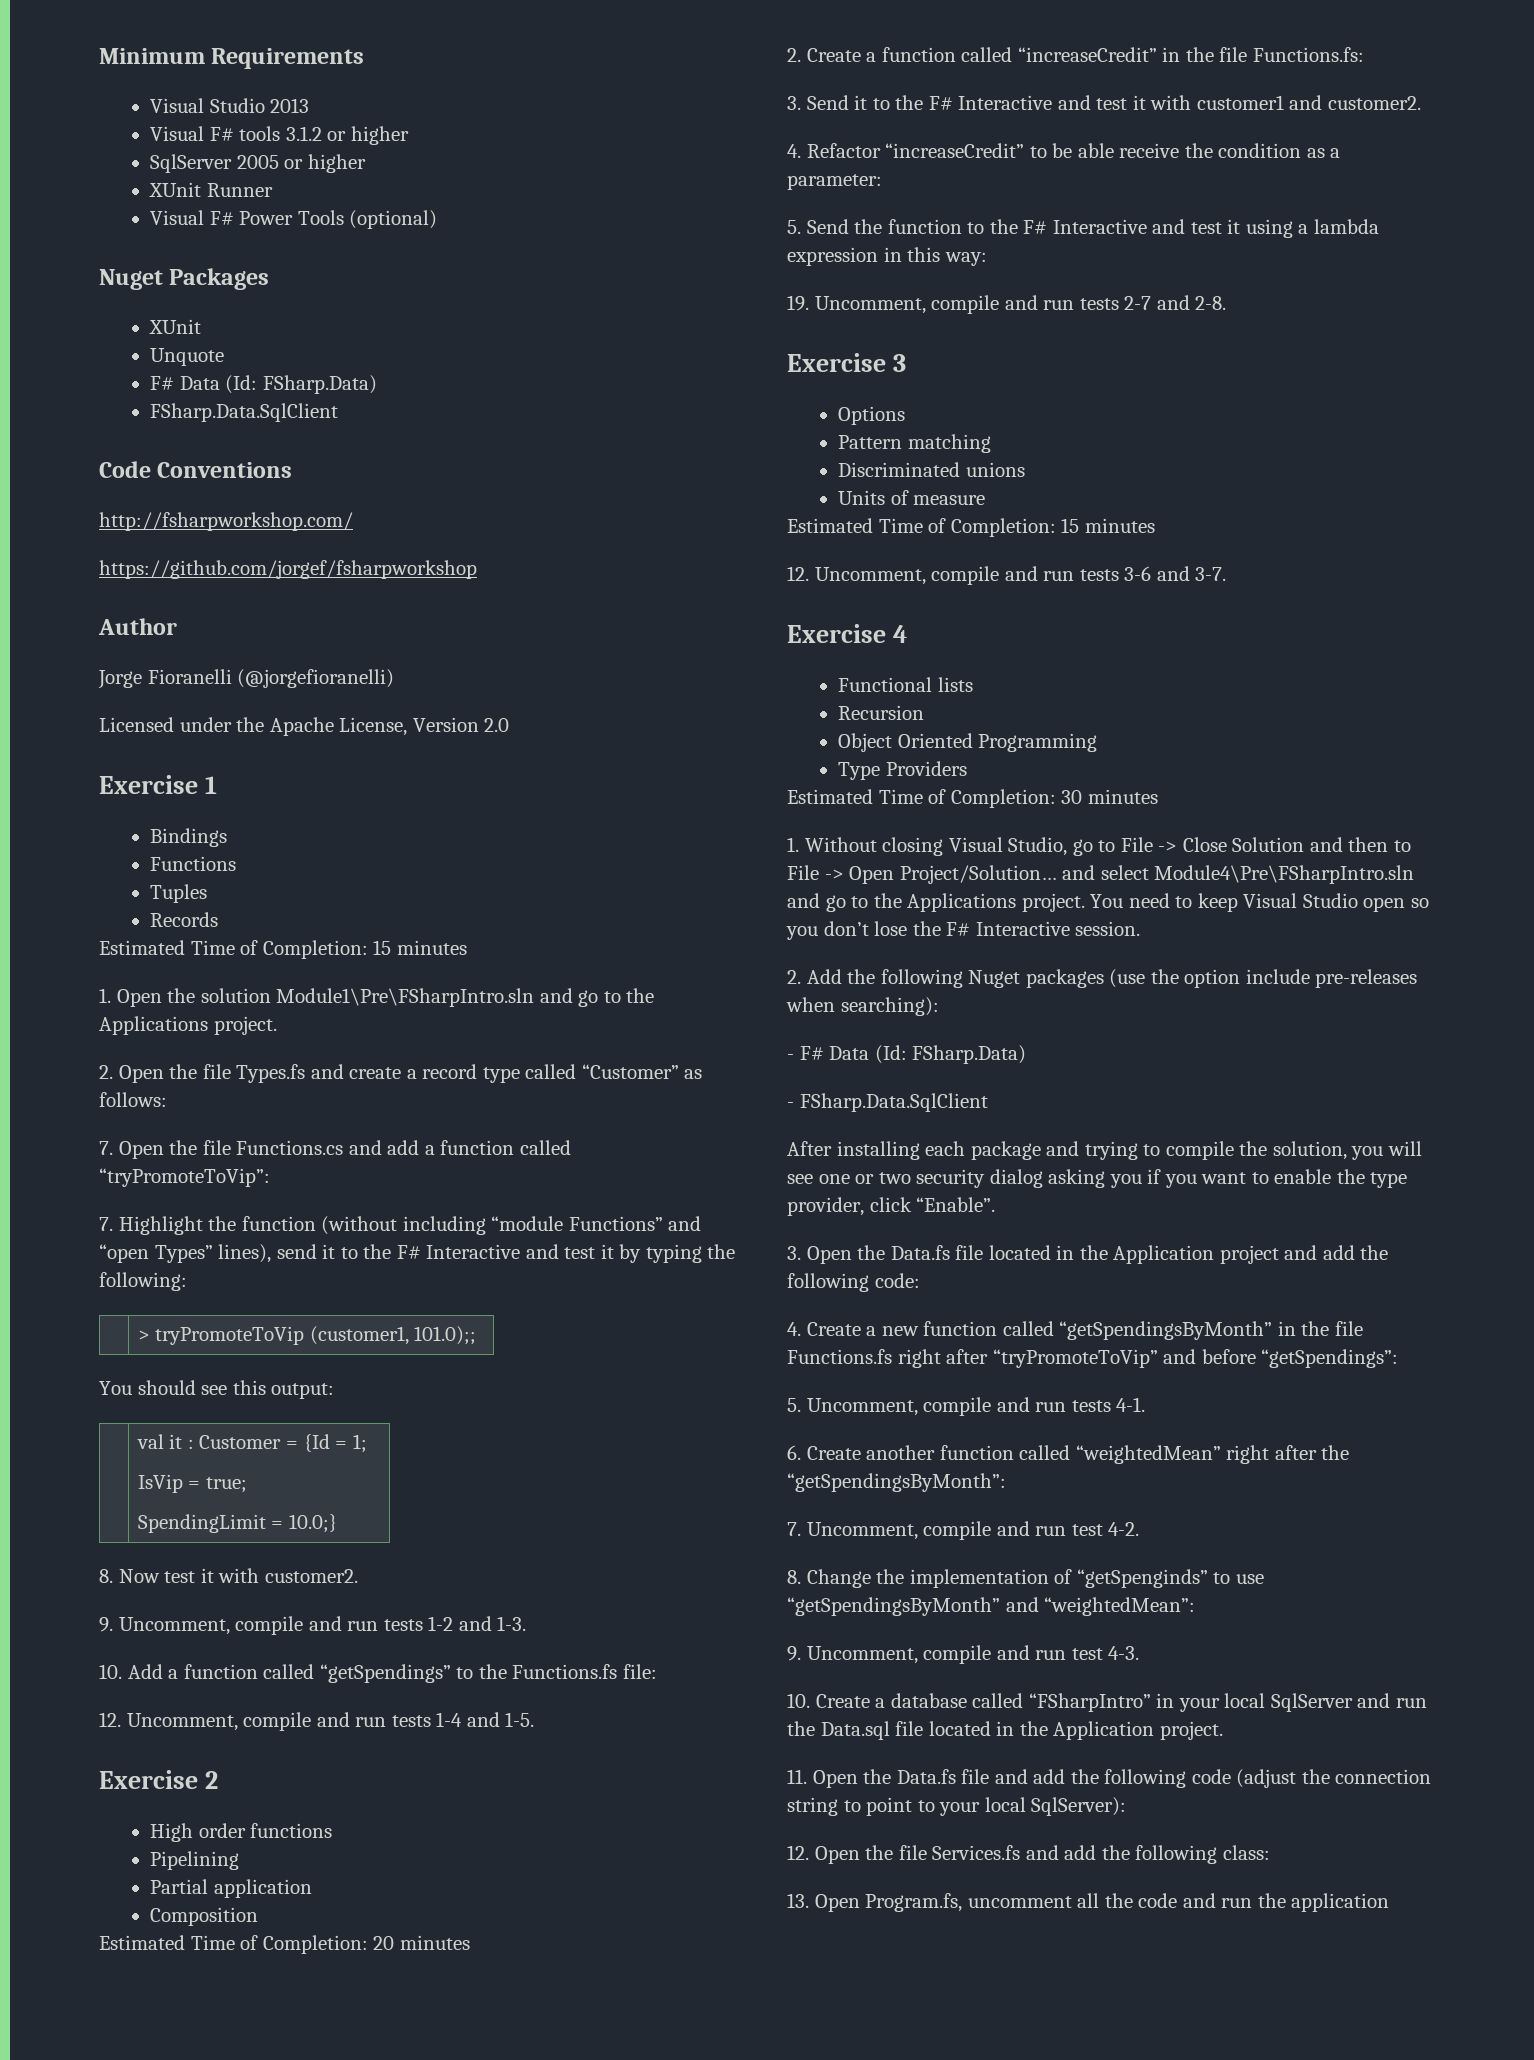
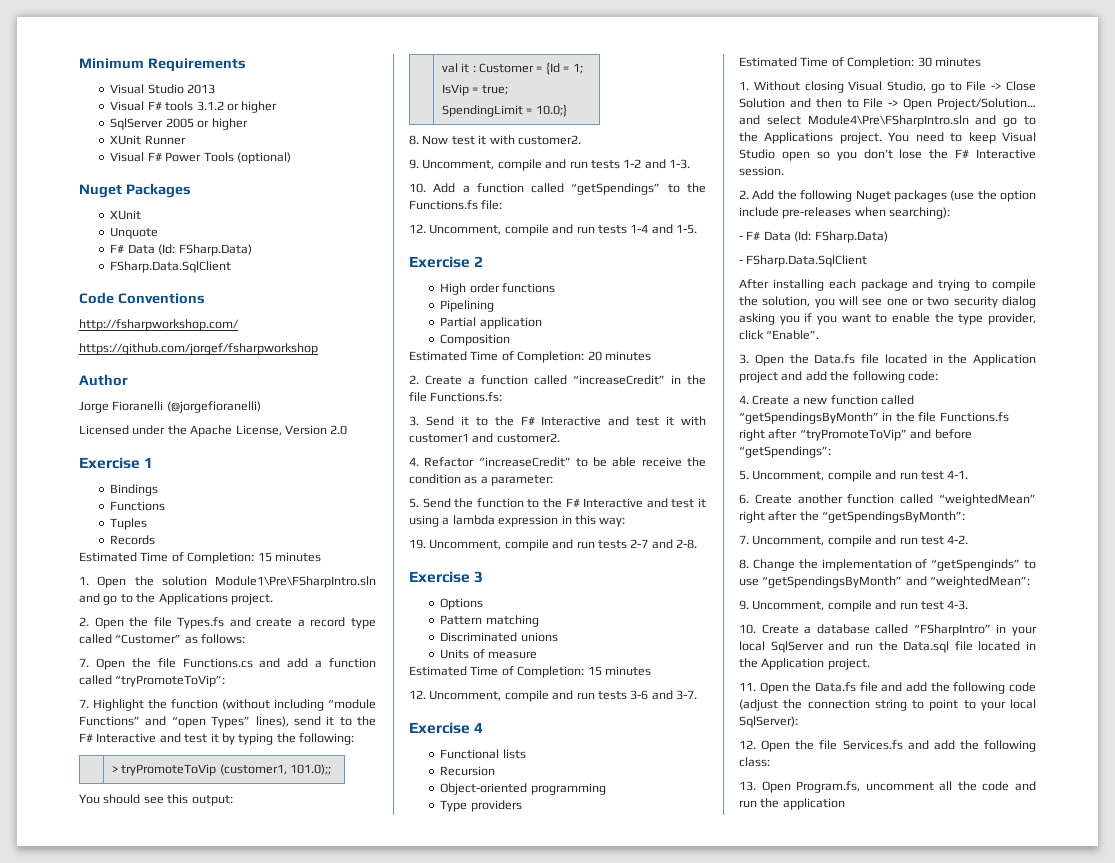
- Object Oriented Programming
+ Object-oriented programming
- Type Providers
+ Type providers
- 5. Uncomment, compile and run tests 4-1.
+ 5. Uncomment, compile and run test 4-1.

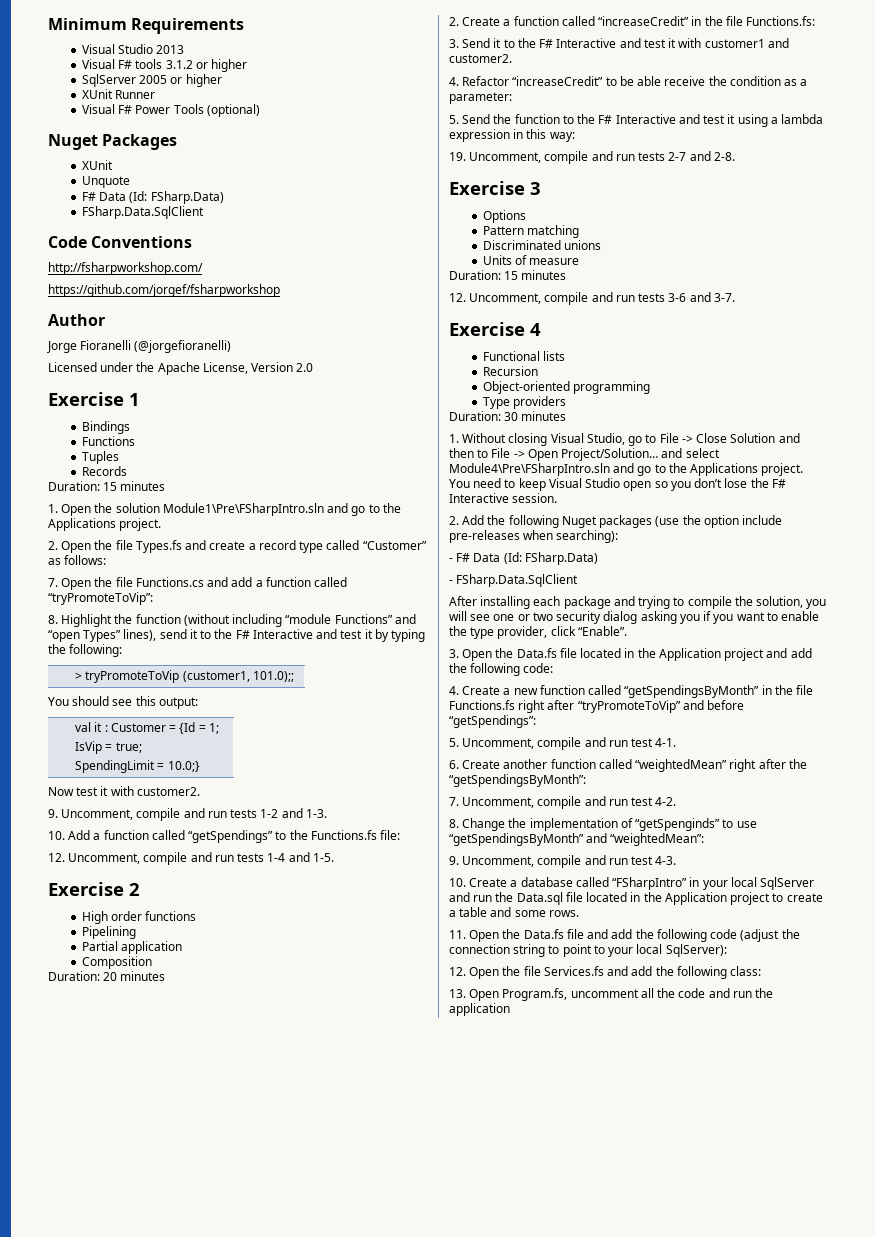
  Records
- Estimated Time of Completion: 15 minutes
+ Duration: 15 minutes
- 7. Highlight the function (without including “module Functions” and “open Types” lines), send it to the F# Interactive and test it by typing the following:
+ 8. Highlight the function (without including “module Functions” and “open Types” lines), send it to the F# Interactive and test it by typing the following:
- 8. Now test it with customer2.
+ Now test it with customer2.
- Estimated Time of Completion: 20 minutes
+ Duration: 20 minutes
  Units of measure
- Estimated Time of Completion: 15 minutes
+ Duration: 15 minutes
- Estimated Time of Completion: 30 minutes
+ Duration: 30 minutes
- 10. Create a database called “FSharpIntro” in your local SqlServer and run the Data.sql file located in the Application project.
+ 10. Create a database called “FSharpIntro” in your local SqlServer and run the Data.sql file located in the Application project to create a table and some rows.

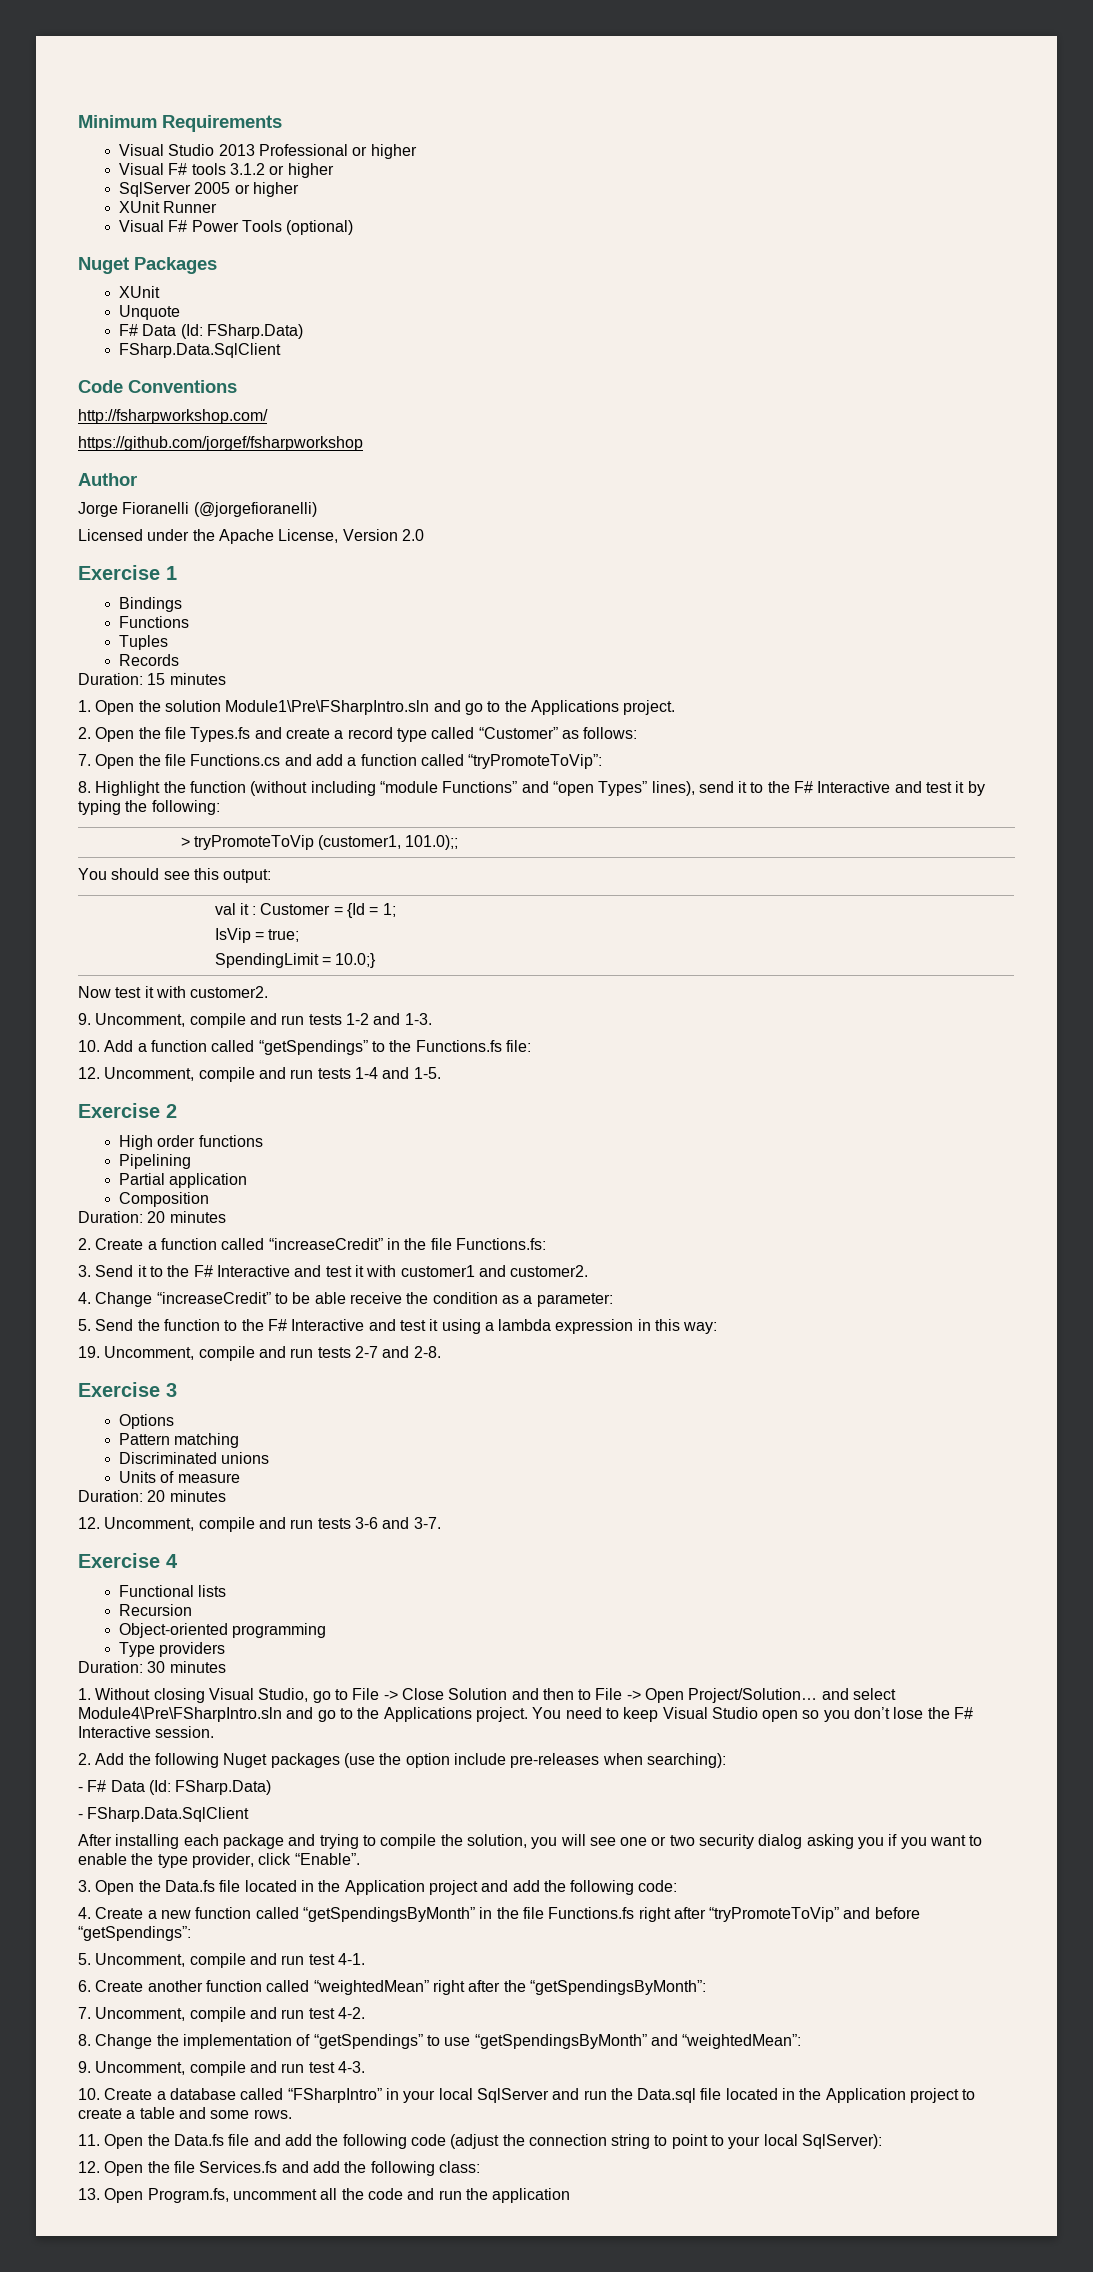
- Visual Studio 2013
+ Visual Studio 2013 Professional or higher
- 4. Refactor “increaseCredit” to be able receive the condition as a parameter:
+ 4. Change “increaseCredit” to be able receive the condition as a parameter:
  Units of measure
- Duration: 15 minutes
+ Duration: 20 minutes
- 8. Change the implementation of “getSpenginds” to use “getSpendingsByMonth” and “weightedMean”:
+ 8. Change the implementation of “getSpendings” to use “getSpendingsByMonth” and “weightedMean”:

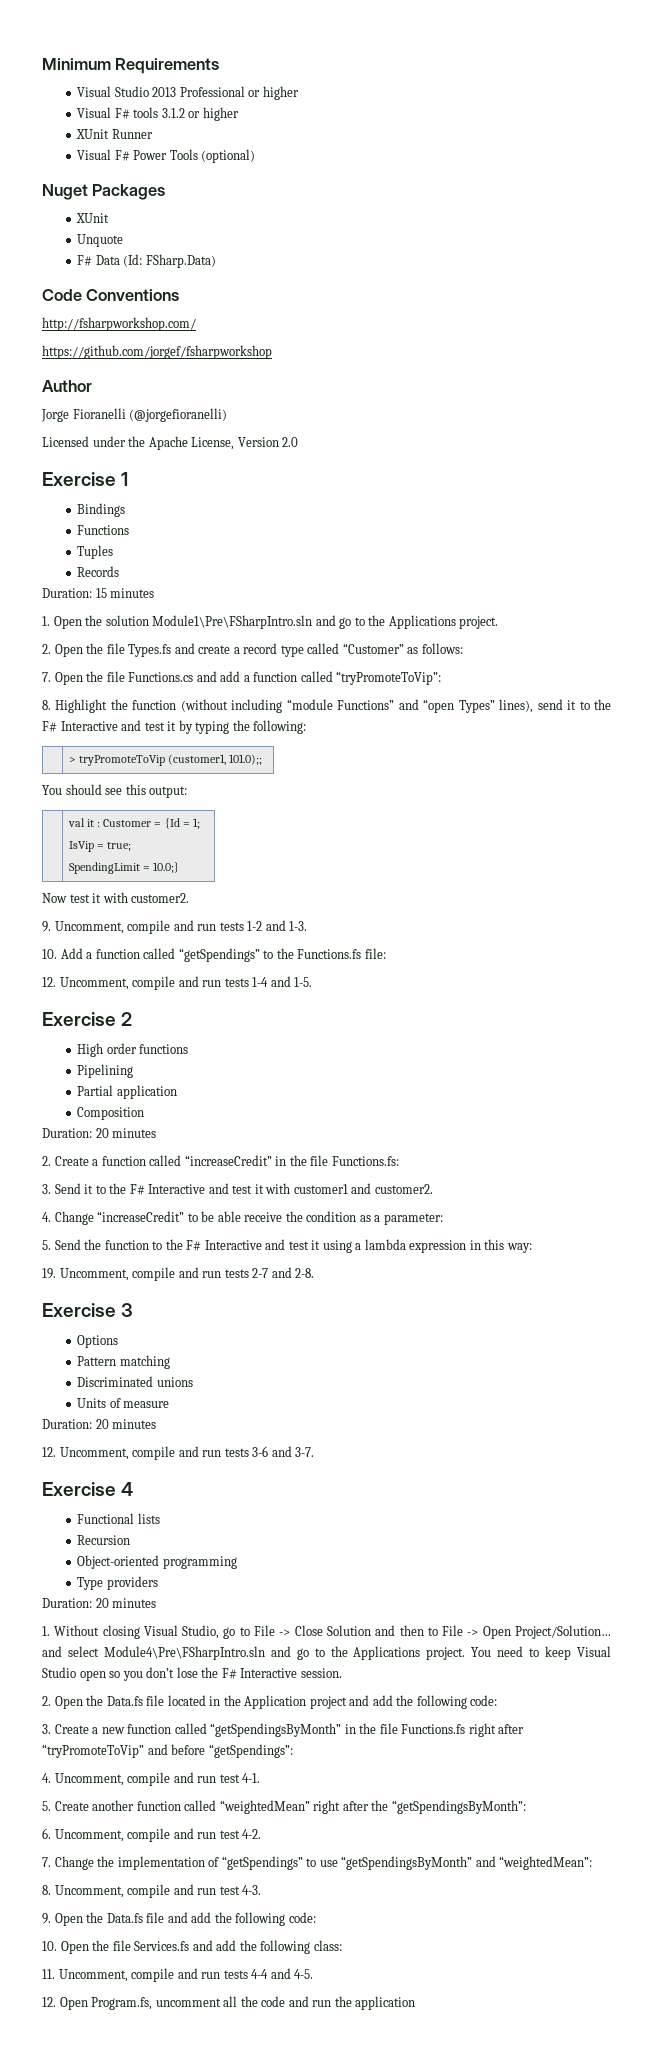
- SqlServer 2005 or higher
  Unquote
  F# Data (Id: FSharp.Data)
- FSharp.Data.SqlClient
  Type providers
- Duration: 30 minutes
+ Duration: 20 minutes
- 2. Add the following Nuget packages (use the option include pre-releases when searching):
- - F# Data (Id: FSharp.Data)
- - FSharp.Data.SqlClient
- After installing each package and trying to compile the solution, you will see one or two security dialog asking you if you want to enable the type provider, click “Enable”.
- 3. Open the Data.fs file located in the Application project and add the following code:
+ 2. Open the Data.fs file located in the Application project and add the following code:
- 4. Create a new function called “getSpendingsByMonth” in the file Functions.fs right after “tryPromoteToVip” and before “getSpendings”:
+ 3. Create a new function called “getSpendingsByMonth” in the file Functions.fs right after “tryPromoteToVip” and before “getSpendings”:
- 5. Uncomment, compile and run test 4-1.
+ 4. Uncomment, compile and run test 4-1.
- 6. Create another function called “weightedMean” right after the “getSpendingsByMonth”:
+ 5. Create another function called “weightedMean” right after the “getSpendingsByMonth”:
- 7. Uncomment, compile and run test 4-2.
+ 6. Uncomment, compile and run test 4-2.
- 8. Change the implementation of “getSpendings” to use “getSpendingsByMonth” and “weightedMean”:
+ 7. Change the implementation of “getSpendings” to use “getSpendingsByMonth” and “weightedMean”:
- 9. Uncomment, compile and run test 4-3.
+ 8. Uncomment, compile and run test 4-3.
- 10. Create a database called “FSharpIntro” in your local SqlServer and run the Data.sql file located in the Application project to create a table and some rows.
- 11. Open the Data.fs file and add the following code (adjust the connection string to point to your local SqlServer):
- 12. Open the file Services.fs and add the following class:
+ 9. Open the Data.fs file and add the following code:
+ 10. Open the file Services.fs and add the following class:
- 13. Open Program.fs, uncomment all the code and run the application
+ 11. Uncomment, compile and run tests 4-4 and 4-5.
+ 12. Open Program.fs, uncomment all the code and run the application

